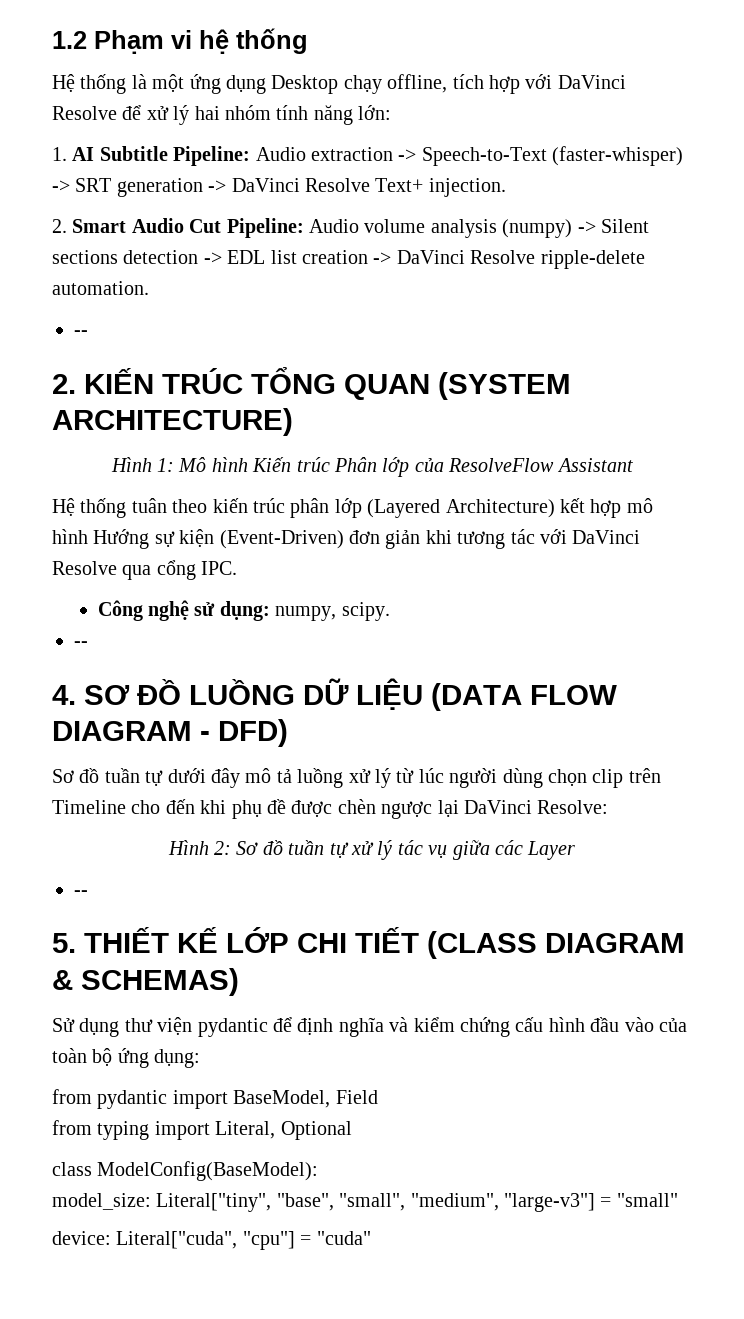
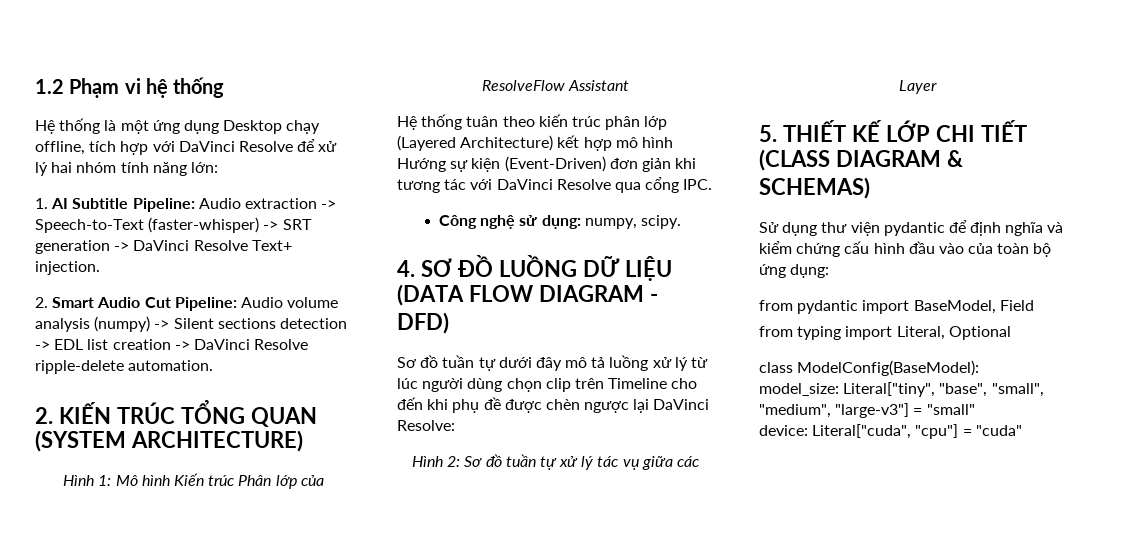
  2. Smart Audio Cut Pipeline: Audio volume analysis (numpy) -> Silent sections detection -> EDL list creation -> DaVinci Resolve ripple-delete automation.
- --
  Công nghệ sử dụng: numpy, scipy.
- --
  Hình 2: Sơ đồ tuần tự xử lý tác vụ giữa các Layer
- --

